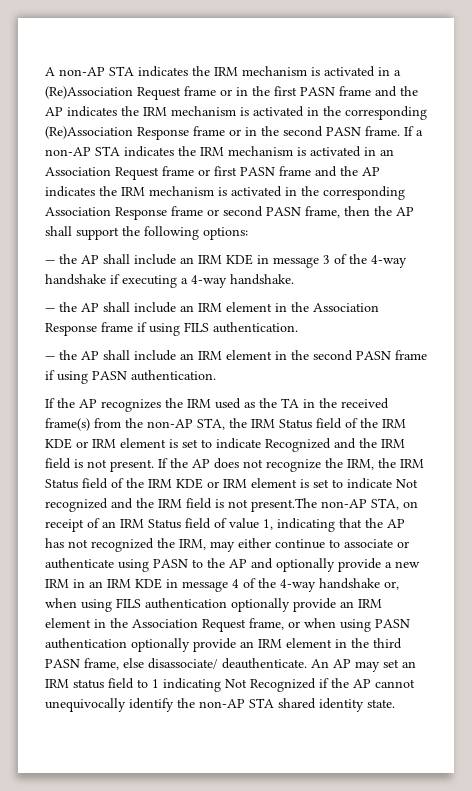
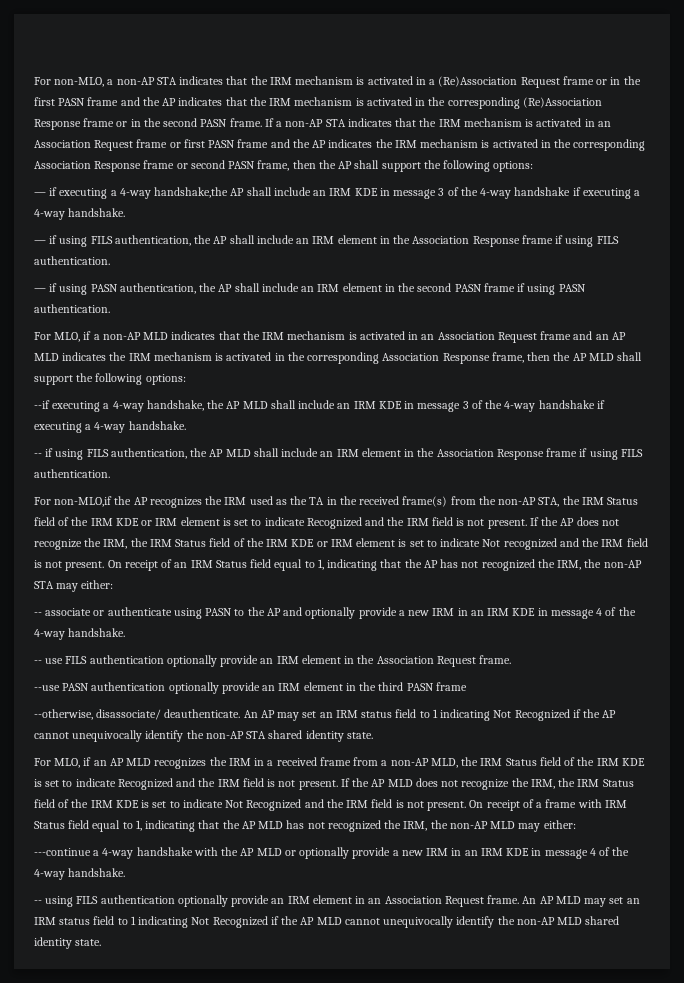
- A non-AP STA indicates the IRM mechanism is activated in a (Re)Association Request frame or in the first PASN frame and the AP indicates the IRM mechanism is activated in the corresponding (Re)Association Response frame or in the second PASN frame.
+ For non-MLO, a non-AP STA indicates that the IRM mechanism is activated in a (Re)Association Request frame or in the first PASN frame and the AP indicates that the IRM mechanism is activated in the corresponding (Re)Association Response frame or in the second PASN frame.
- If a non-AP STA indicates the IRM mechanism is activated in an Association Request frame or first PASN frame and the AP indicates the IRM mechanism is activated in the corresponding Association Response frame or second PASN frame, then the AP shall support the following options:
+ If a non-AP STA indicates that the IRM mechanism is activated in an Association Request frame or first PASN frame and the AP indicates the IRM mechanism is activated in the corresponding Association Response frame or second PASN frame, then the AP shall support the following options:
- — the AP shall include an IRM KDE in message 3 of the 4-way handshake if executing a 4-way handshake.
+ — if executing a 4-way handshake,the AP shall include an IRM KDE in message 3 of the 4-way handshake if executing a 4-way handshake.
- — the AP shall include an IRM element in the Association Response frame if using FILS authentication.
+ — if using FILS authentication, the AP shall include an IRM element in the Association Response frame if using FILS authentication.
- — the AP shall include an IRM element in the second PASN frame if using PASN authentication.
+ — if using PASN authentication, the AP shall include an IRM element in the second PASN frame if using PASN authentication.
- If the AP recognizes the IRM used as the TA in the received frame(s) from the non-AP STA, the IRM Status field of the IRM KDE or IRM element is set to indicate Recognized and the IRM field is not present.
+ For MLO, if a non-AP MLD indicates that the IRM mechanism is activated in an Association Request frame and an AP MLD indicates the IRM mechanism is activated in the corresponding Association Response frame, then the AP MLD shall support the following options:
+ --if executing a 4-way handshake, the AP MLD shall include an IRM KDE in message 3 of the 4-way handshake if executing a 4-way handshake.
+ -- if using FILS authentication, the AP MLD shall include an IRM element in the Association Response frame if using FILS authentication.
+ For non-MLO,if the AP recognizes the IRM used as the TA in the received frame(s) from the non-AP STA, the IRM Status field of the IRM KDE or IRM element is set to indicate Recognized and the IRM field is not present.
- If the AP does not recognize the IRM, the IRM Status field of the IRM KDE or IRM element is set to indicate Not recognized and the IRM field is not present.The non-AP STA, on receipt of an IRM Status field of value 1, indicating that the AP has not recognized the IRM, may either continue to associate or authenticate using PASN to the AP and optionally provide a new IRM in an IRM KDE in message 4 of the 4-way handshake or, when using FILS authentication optionally provide an IRM element in the Association Request frame, or when using PASN authentication optionally provide an IRM element in the third PASN frame, else disassociate/ deauthenticate.
+ If the AP does not recognize the IRM, the IRM Status field of the IRM KDE or IRM element is set to indicate Not recognized and the IRM field is not present. On receipt of an IRM Status field equal to 1, indicating that the AP has not recognized the IRM, the non-AP STA may either:
+ -- associate or authenticate using PASN to the AP and optionally provide a new IRM in an IRM KDE in message 4 of the 4-way handshake.
+ -- use FILS authentication optionally provide an IRM element in the Association Request frame.
+ --use PASN authentication optionally provide an IRM element in the third PASN frame
+ --otherwise, disassociate/ deauthenticate.
+ For MLO, if an AP MLD recognizes the IRM in a received frame from a non-AP MLD, the IRM Status field of the IRM KDE is set to indicate Recognized and the IRM field is not present. If the AP MLD does not recognize the IRM, the IRM Status field of the IRM KDE is set to indicate Not Recognized and the IRM field is not present. On receipt of a frame with IRM Status field equal to 1, indicating that the AP MLD has not recognized the IRM, the non-AP MLD may either:
+ ---continue a 4-way handshake with the AP MLD or optionally provide a new IRM in an IRM KDE in message 4 of the 4-way handshake.
+ -- using FILS authentication optionally provide an IRM element in an Association Request frame. An AP MLD may set an IRM status field to 1 indicating Not Recognized if the AP MLD cannot unequivocally identify the non-AP MLD shared identity state.

